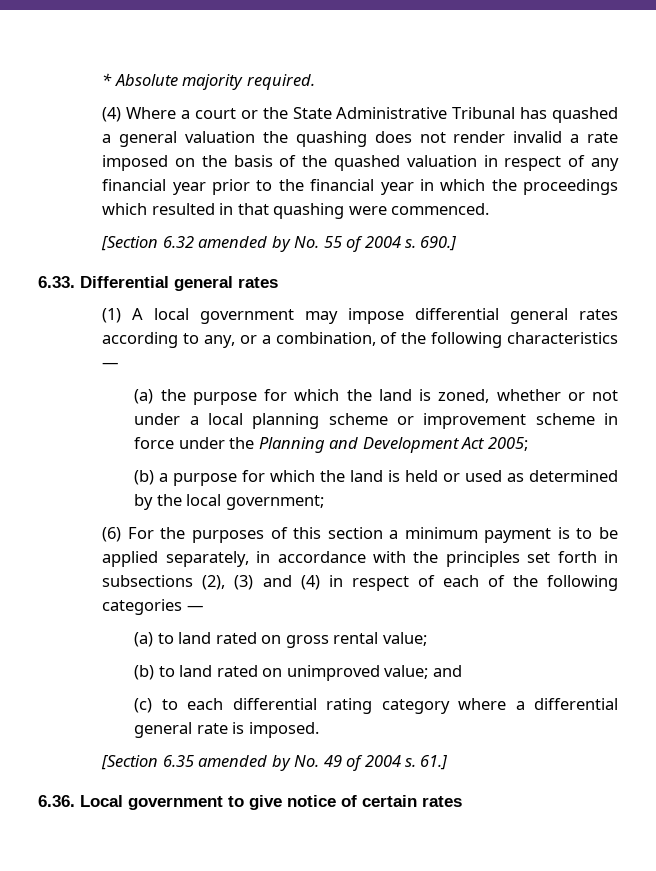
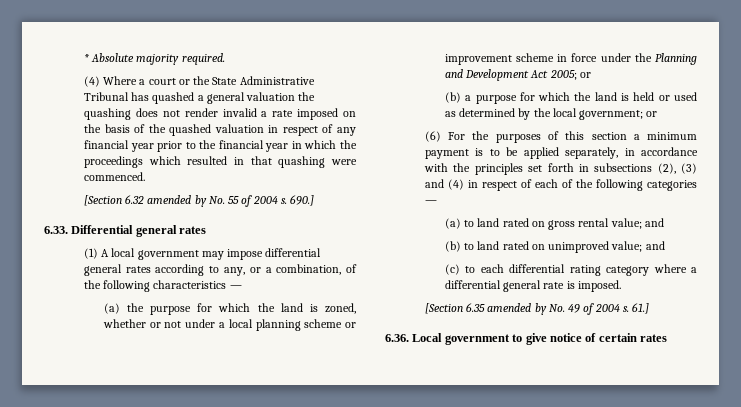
- (a) the purpose for which the land is zoned, whether or not under a local planning scheme or improvement scheme in force under the Planning and Development Act 2005;
+ (a) the purpose for which the land is zoned, whether or not under a local planning scheme or improvement scheme in force under the Planning and Development Act 2005; or
- (b) a purpose for which the land is held or used as determined by the local government;
+ (b) a purpose for which the land is held or used as determined by the local government; or
- (a) to land rated on gross rental value;
+ (a) to land rated on gross rental value; and

